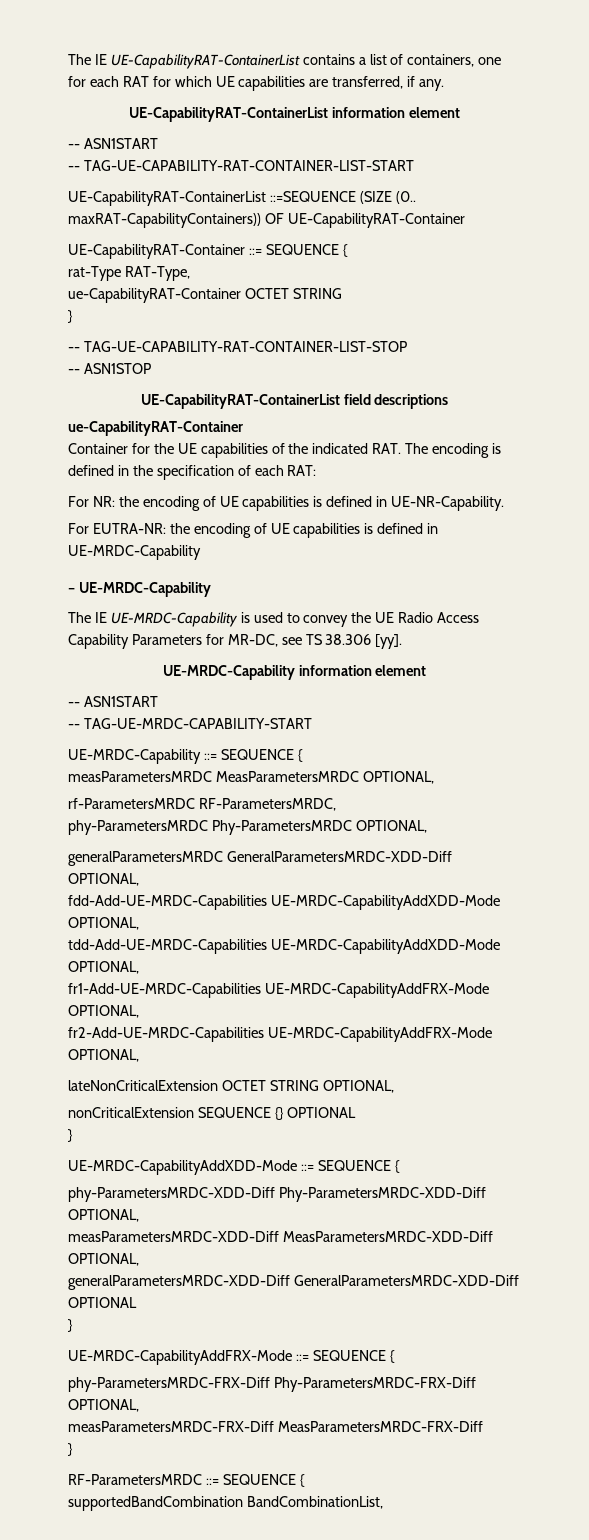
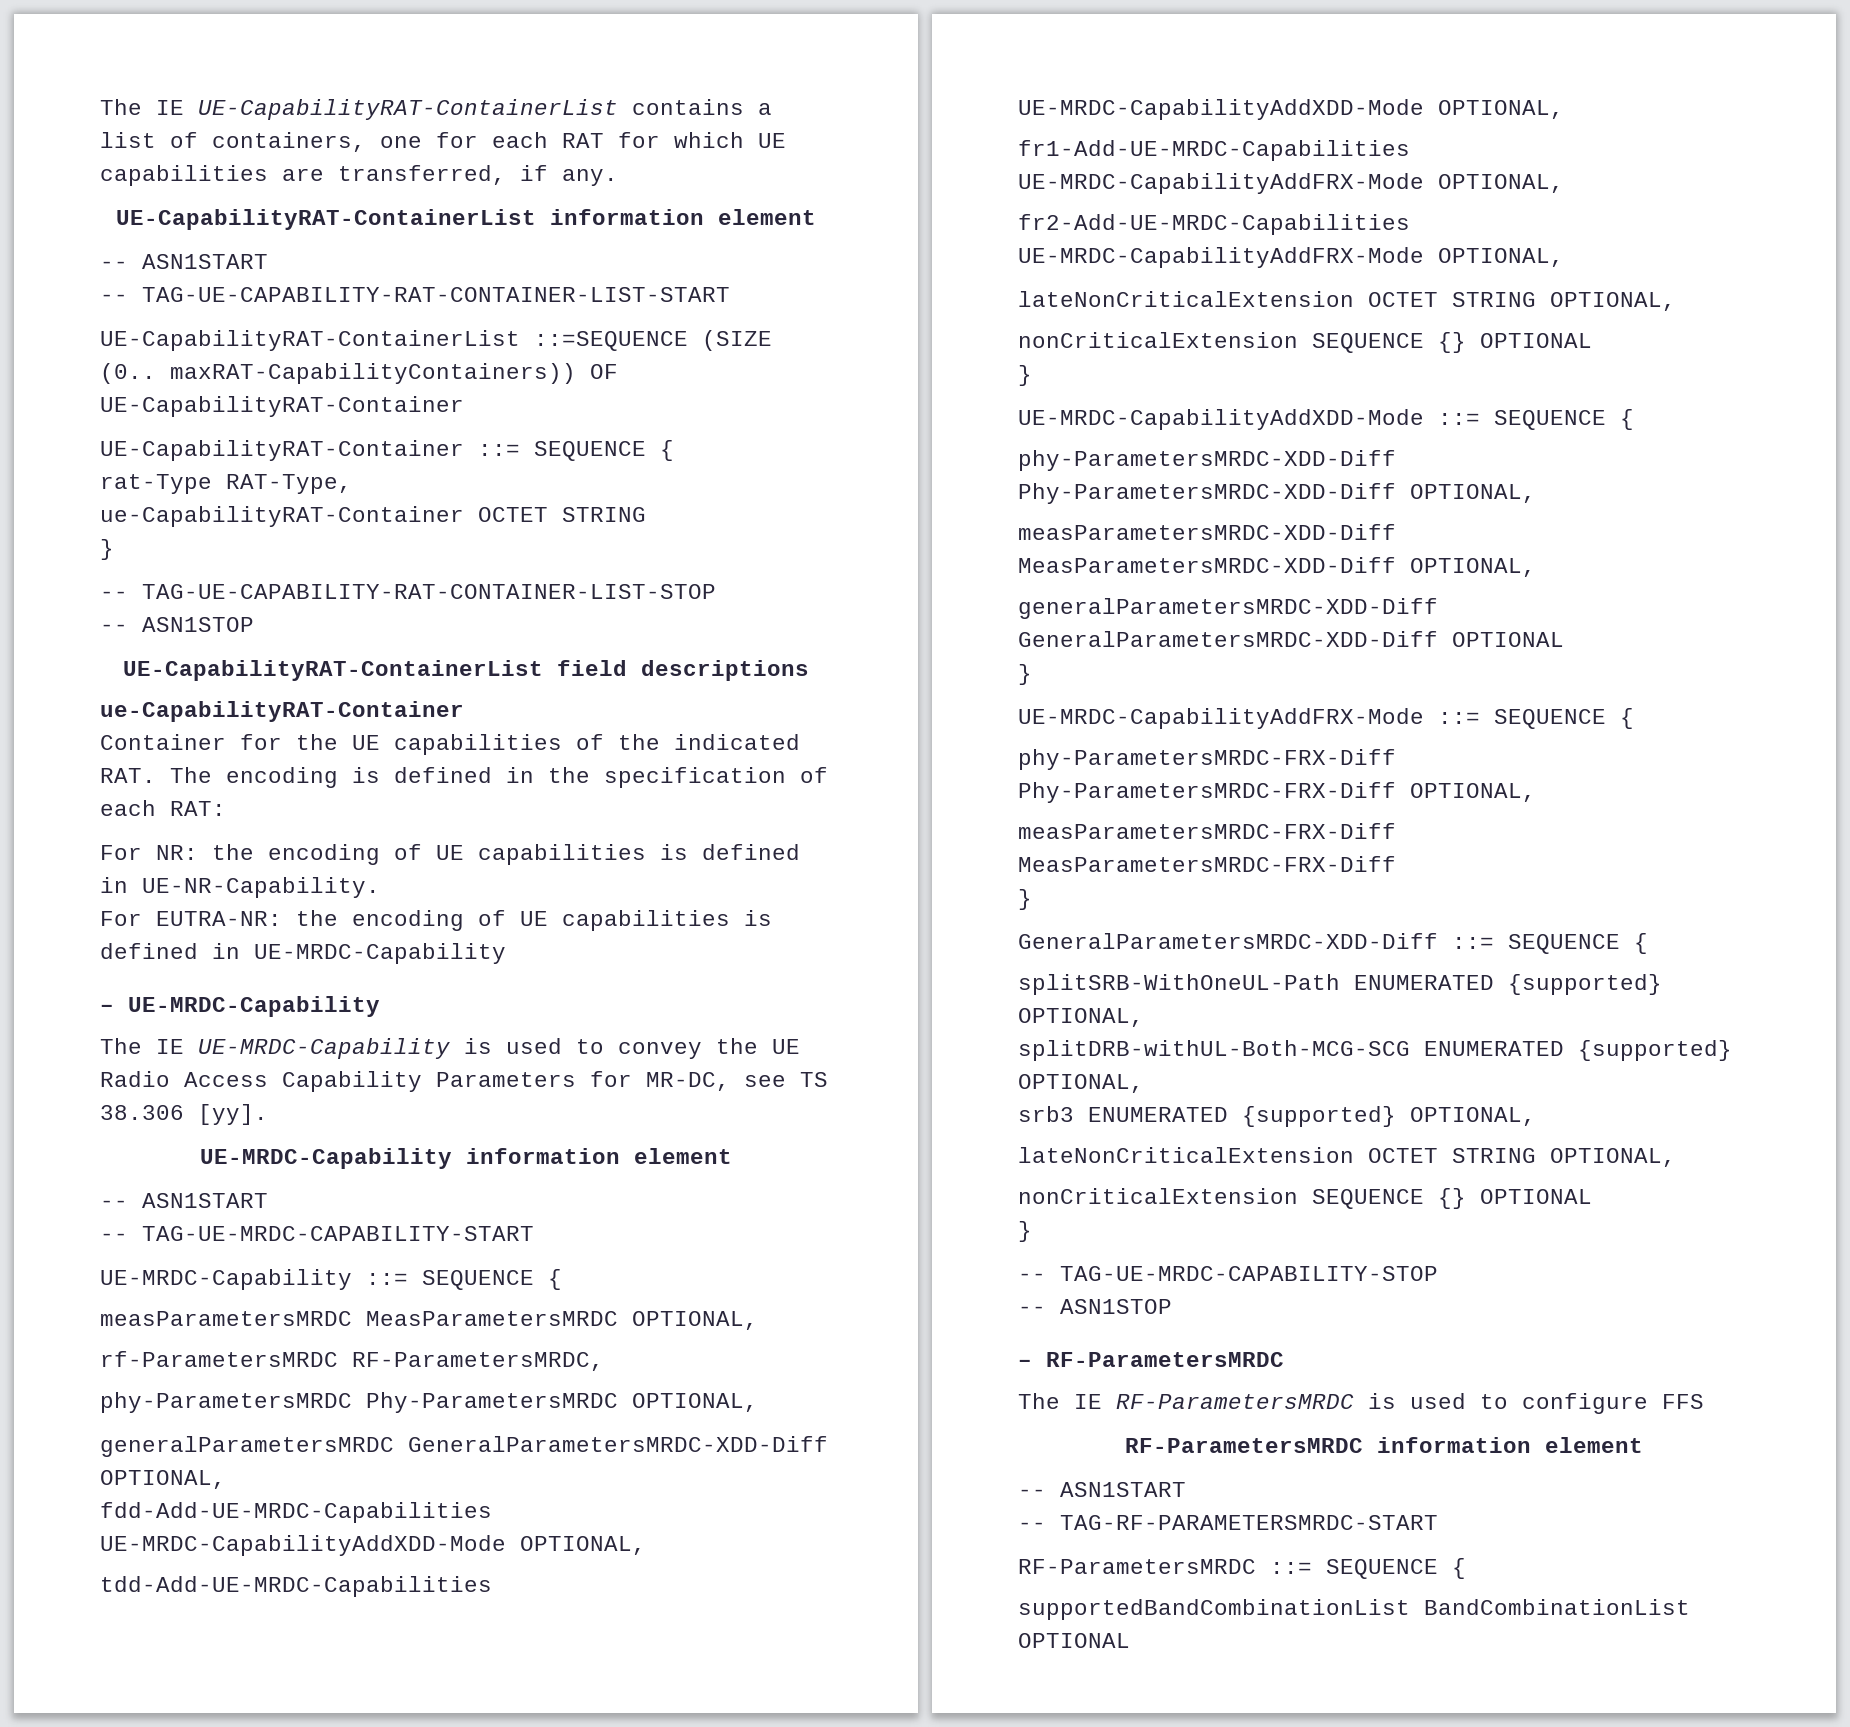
+ GeneralParametersMRDC-XDD-Diff ::= SEQUENCE {
+ splitSRB-WithOneUL-Path ENUMERATED {supported} OPTIONAL,
+ splitDRB-withUL-Both-MCG-SCG ENUMERATED {supported} OPTIONAL,
+ srb3 ENUMERATED {supported} OPTIONAL,
+ lateNonCriticalExtension OCTET STRING OPTIONAL,
+ nonCriticalExtension SEQUENCE {} OPTIONAL
+ }
+ -- TAG-UE-MRDC-CAPABILITY-STOP
+ -- ASN1STOP
+ – RF-ParametersMRDC
+ The IE RF-ParametersMRDC is used to configure FFS
+ RF-ParametersMRDC information element
+ -- ASN1START
+ -- TAG-RF-PARAMETERSMRDC-START
- supportedBandCombination BandCombinationList,
+ supportedBandCombinationList BandCombinationList OPTIONAL

